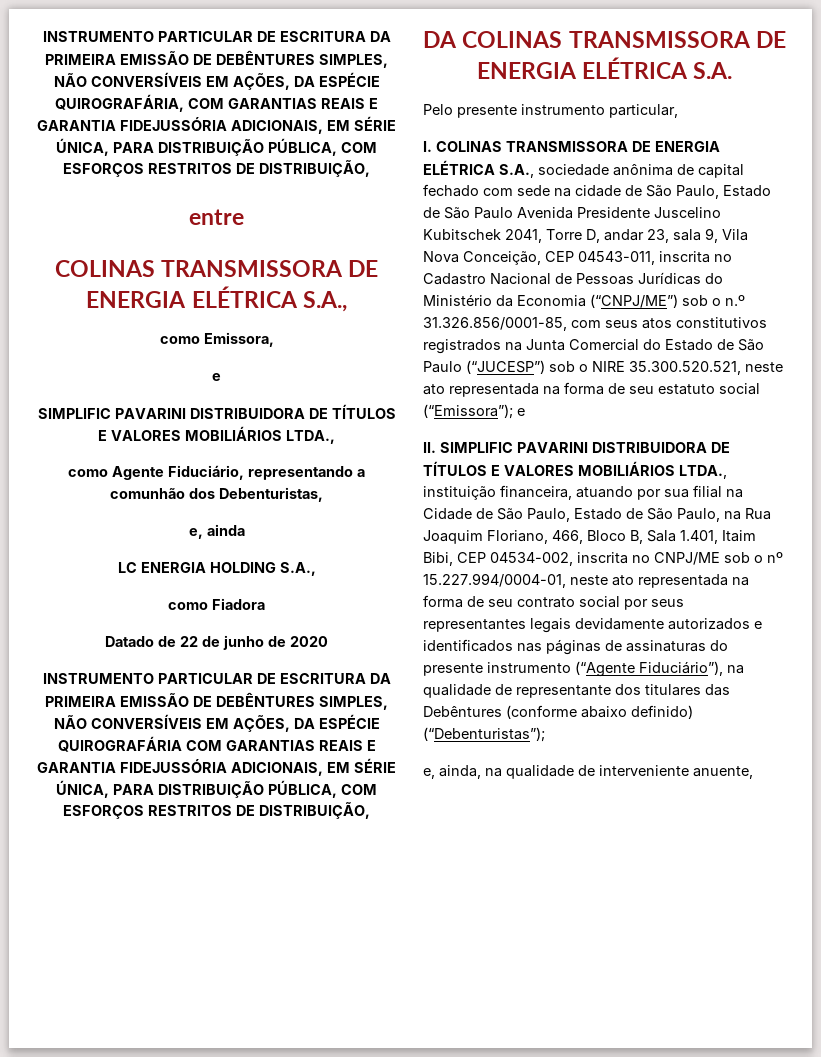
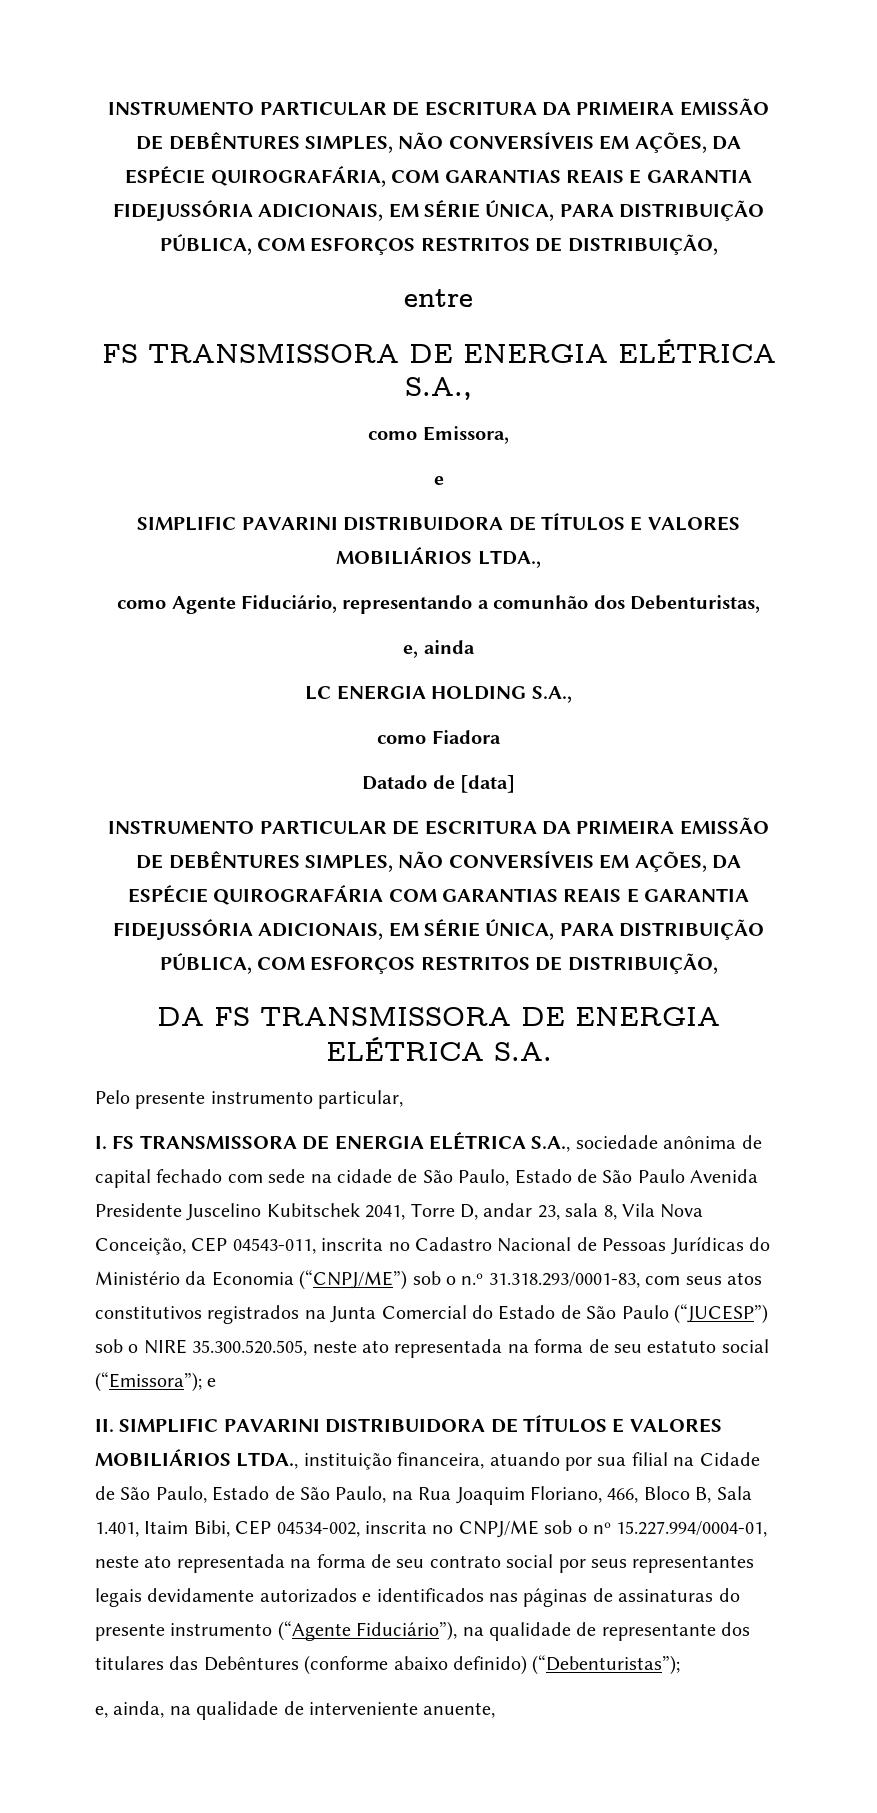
  entre
- COLINAS TRANSMISSORA DE ENERGIA ELÉTRICA S.A.,
+ FS TRANSMISSORA DE ENERGIA ELÉTRICA S.A.,
- Datado de 22 de junho de 2020
+ Datado de [data]
- DA COLINAS TRANSMISSORA DE ENERGIA ELÉTRICA S.A.
+ DA FS TRANSMISSORA DE ENERGIA ELÉTRICA S.A.
- I. COLINAS TRANSMISSORA DE ENERGIA ELÉTRICA S.A., sociedade anônima de capital fechado com sede na cidade de São Paulo, Estado de São Paulo Avenida Presidente Juscelino Kubitschek 2041, Torre D, andar 23, sala 9, Vila Nova Conceição, CEP 04543-011, inscrita no Cadastro Nacional de Pessoas Jurídicas do Ministério da Economia (“CNPJ/ME”) sob o n.º 31.326.856/0001-85, com seus atos constitutivos registrados na Junta Comercial do Estado de São Paulo (“JUCESP”) sob o NIRE 35.300.520.521, neste ato representada na forma de seu estatuto social (“Emissora”);
+ I. FS TRANSMISSORA DE ENERGIA ELÉTRICA S.A., sociedade anônima de capital fechado com sede na cidade de São Paulo, Estado de São Paulo Avenida Presidente Juscelino Kubitschek 2041, Torre D, andar 23, sala 8, Vila Nova Conceição, CEP 04543-011, inscrita no Cadastro Nacional de Pessoas Jurídicas do Ministério da Economia (“CNPJ/ME”) sob o n.º 31.318.293/0001-83, com seus atos constitutivos registrados na Junta Comercial do Estado de São Paulo (“JUCESP”) sob o NIRE 35.300.520.505, neste ato representada na forma de seu estatuto social (“Emissora”);

